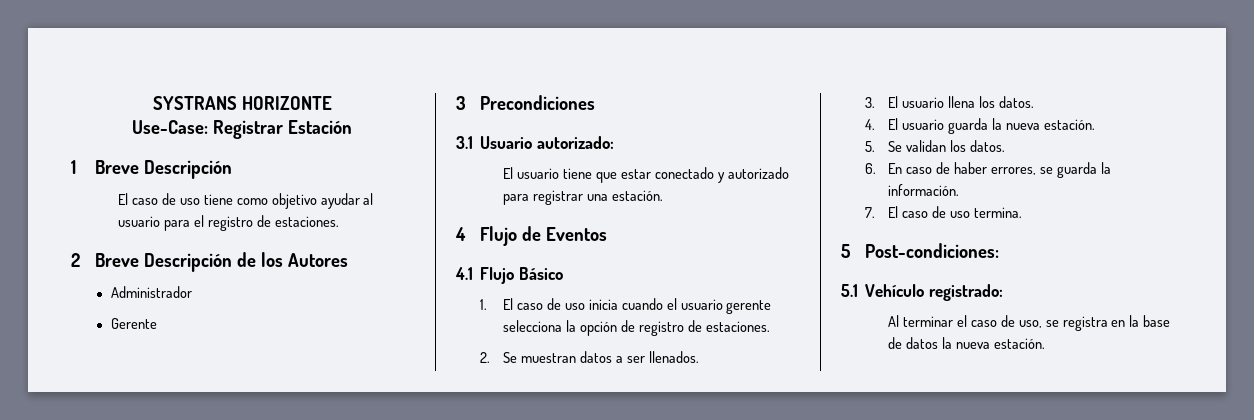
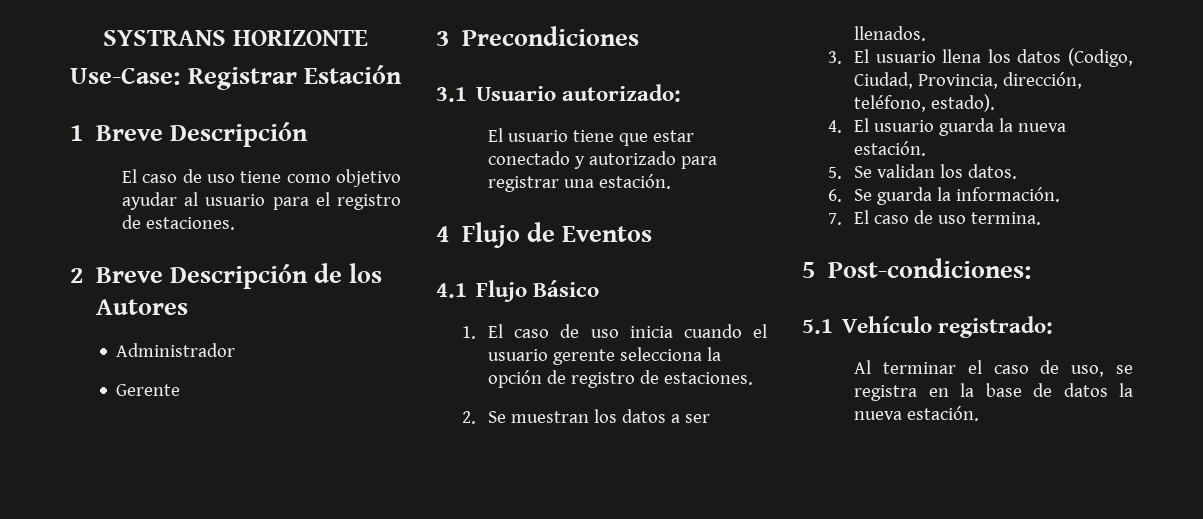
- 2. Se muestran datos a ser llenados.
+ 2. Se muestran los datos a ser llenados.
- 3. El usuario llena los datos.
+ 3. El usuario llena los datos (Codigo, Ciudad, Provincia, dirección, teléfono, estado).
- 6. En caso de haber errores, se guarda la información.
+ 6. Se guarda la información.

